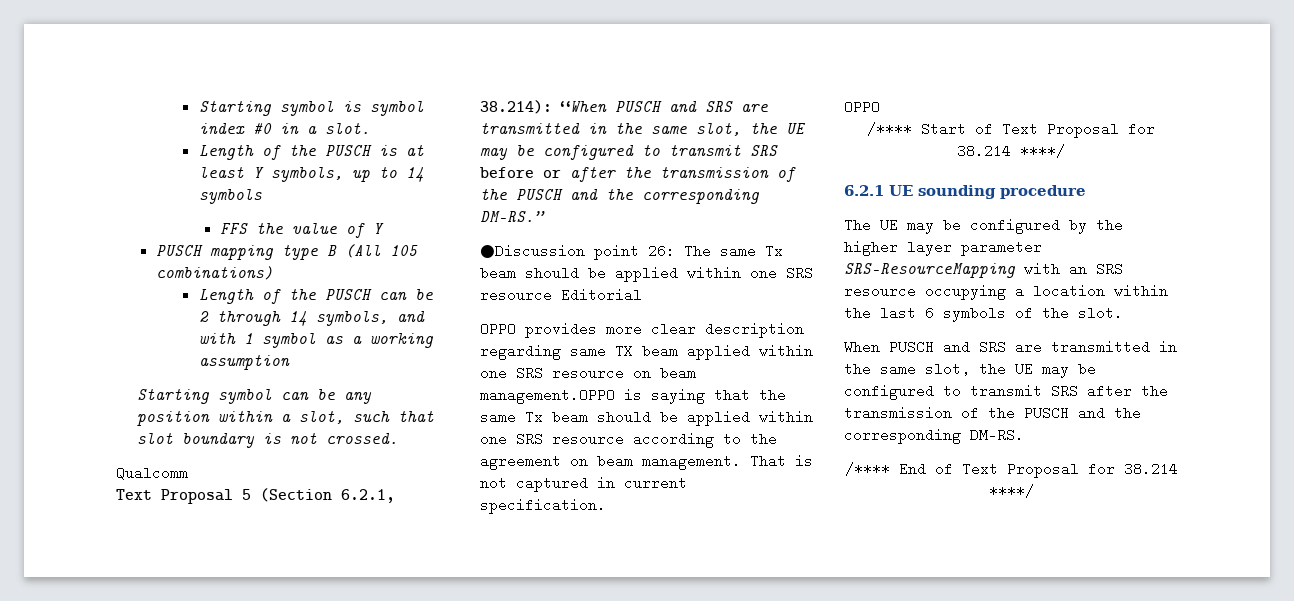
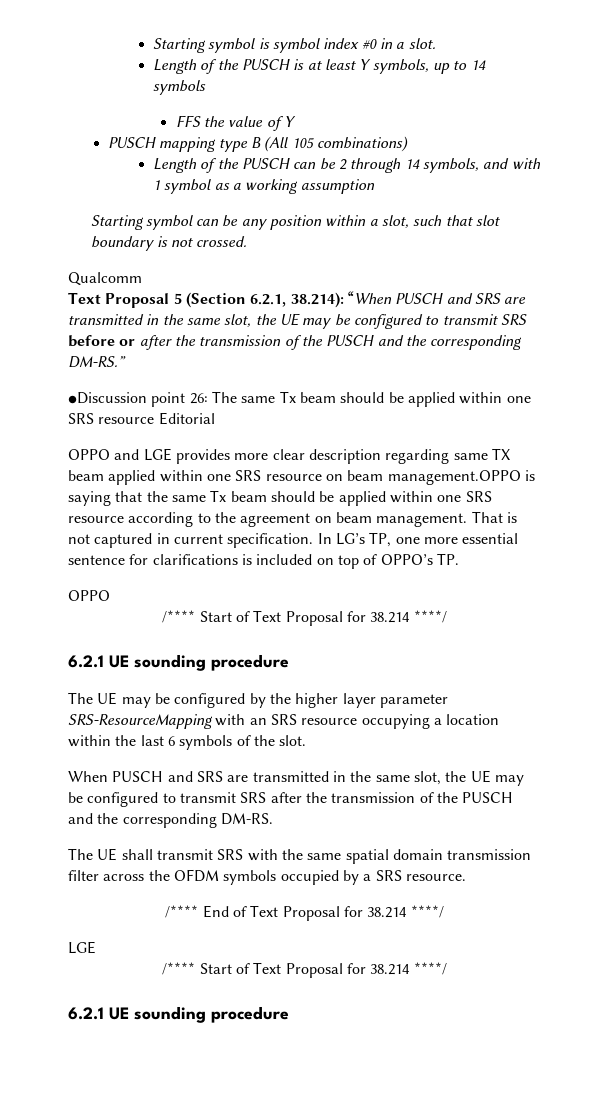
- OPPO provides more clear description regarding same TX beam applied within one SRS resource on beam management.OPPO is saying that the same Tx beam should be applied within one SRS resource according to the agreement on beam management.
+ OPPO and LGE provides more clear description regarding same TX beam applied within one SRS resource on beam management.OPPO is saying that the same Tx beam should be applied within one SRS resource according to the agreement on beam management.
+ In LG’s TP, one more essential sentence for clarifications is included on top of OPPO’s TP.
+ The UE shall transmit SRS with the same spatial domain transmission filter across the OFDM symbols occupied by a SRS resource.
  /**** End of Text Proposal for 38.214 ****/
+ LGE
+ /**** Start of Text Proposal for 38.214 ****/
+ 6.2.1 UE sounding procedure

